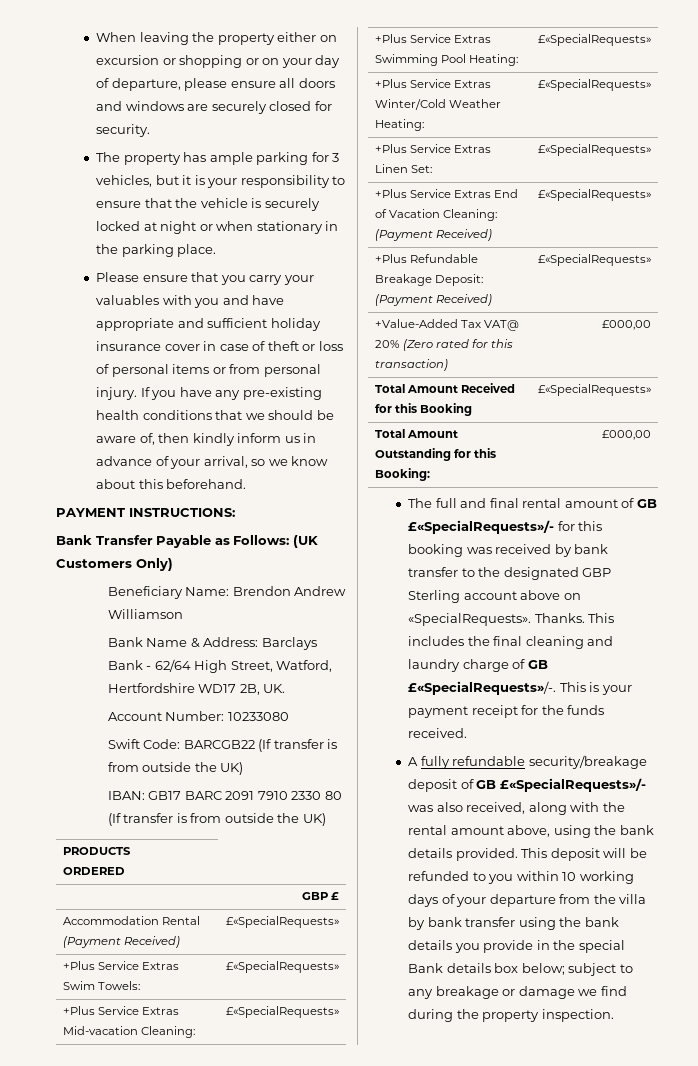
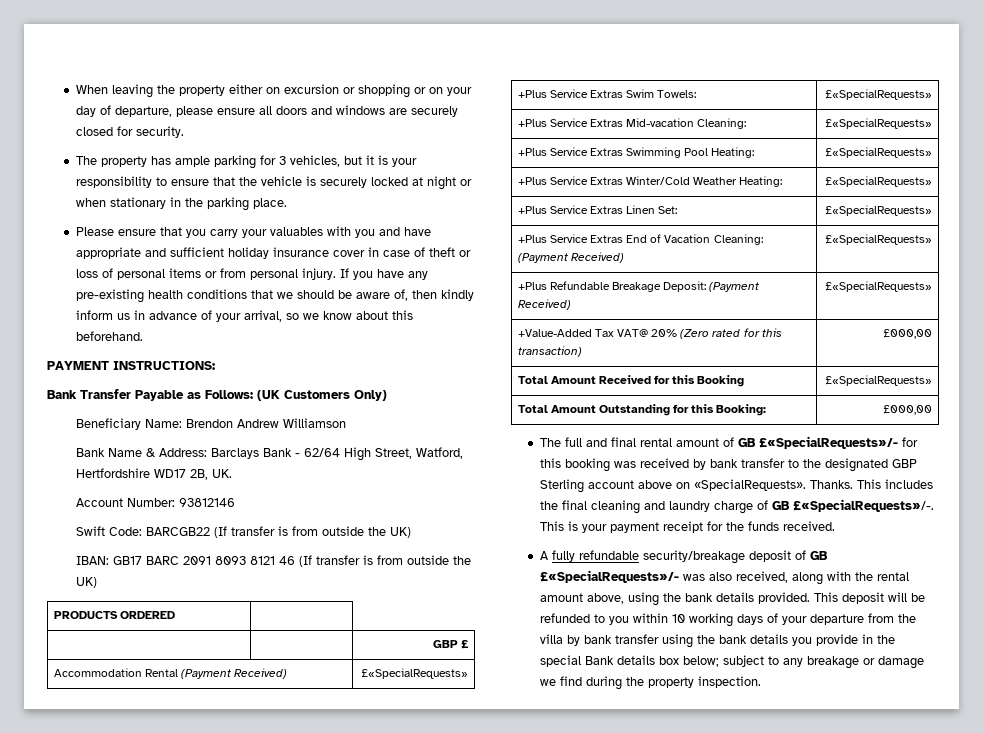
- Account Number: 10233080
+ Account Number: 93812146
- IBAN: GB17 BARC 2091 7910 2330 80 (If transfer is from outside the UK)
+ IBAN: GB17 BARC 2091 8093 8121 46 (If transfer is from outside the UK)

